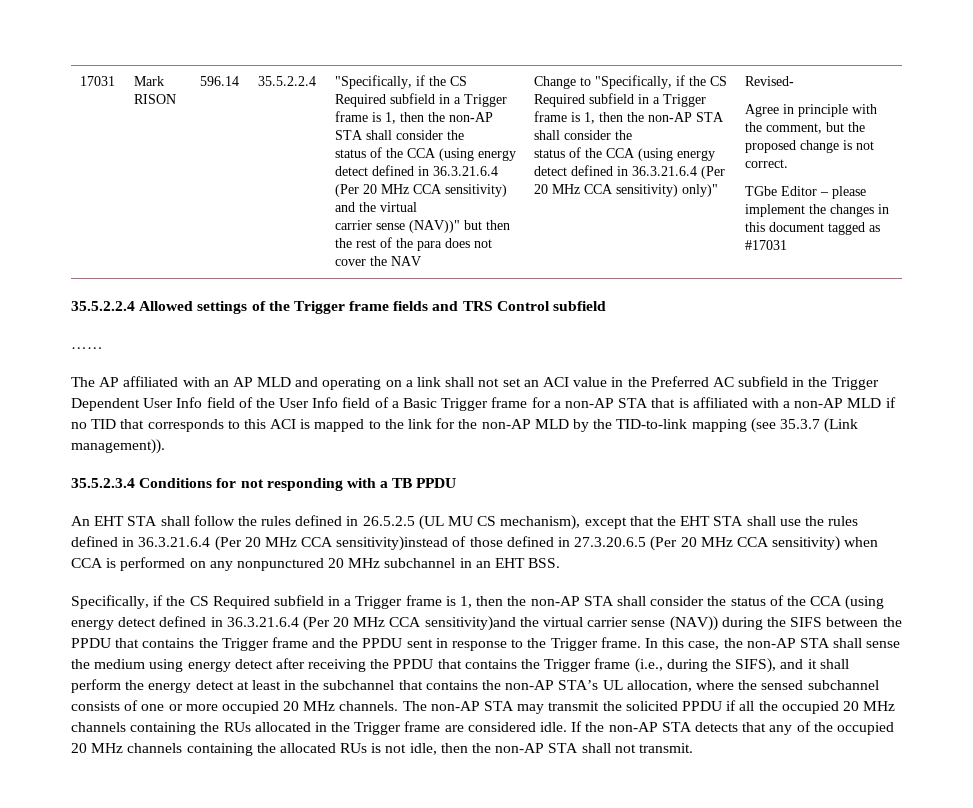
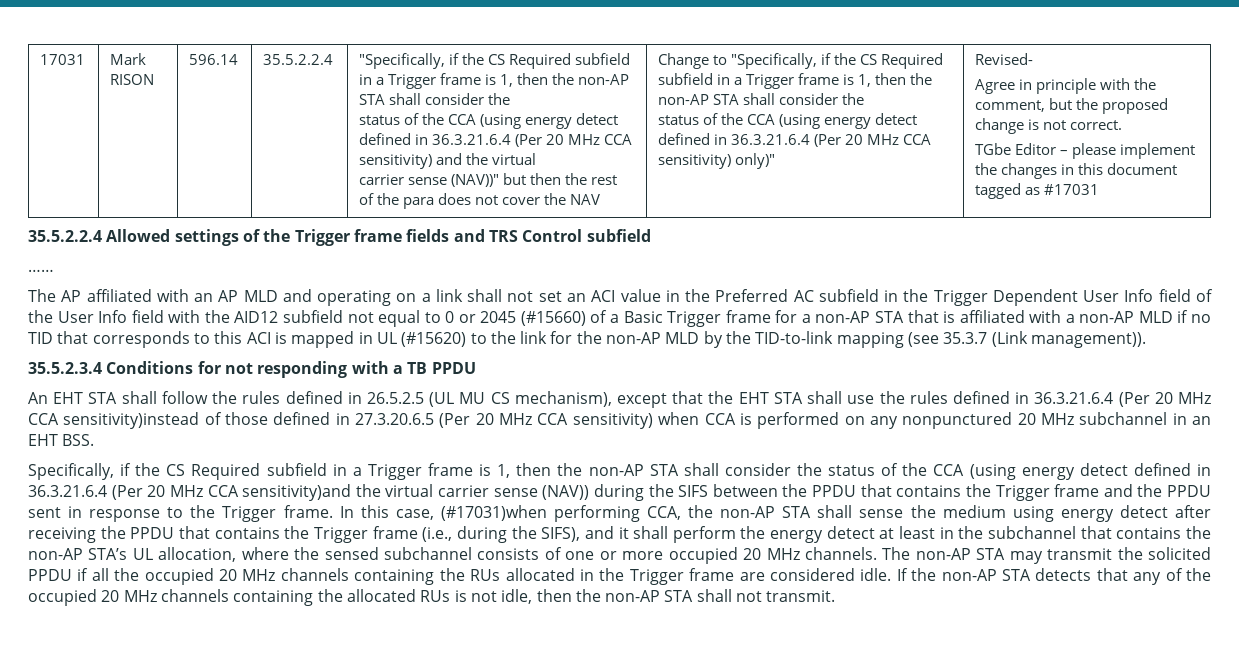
- The AP affiliated with an AP MLD and operating on a link shall not set an ACI value in the Preferred AC subfield in the Trigger Dependent User Info field of the User Info field of a Basic Trigger frame for a non-AP STA that is affiliated with a non-AP MLD if no TID that corresponds to this ACI is mapped to the link for the non-AP MLD by the TID-to-link mapping (see 35.3.7 (Link management)).
+ The AP affiliated with an AP MLD and operating on a link shall not set an ACI value in the Preferred AC subfield in the Trigger Dependent User Info field of the User Info field with the AID12 subfield not equal to 0 or 2045 (#15660) of a Basic Trigger frame for a non-AP STA that is affiliated with a non-AP MLD if no TID that corresponds to this ACI is mapped in UL (#15620) to the link for the non-AP MLD by the TID-to-link mapping (see 35.3.7 (Link management)).
- In this case, the non-AP STA shall sense the medium using energy detect after receiving the PPDU that contains the Trigger frame (i.e., during the SIFS), and it shall perform the energy detect at least in the subchannel that contains the non-AP STA’s UL allocation, where the sensed subchannel consists of one or more occupied 20 MHz channels.
+ In this case, (#17031)when performing CCA, the non-AP STA shall sense the medium using energy detect after receiving the PPDU that contains the Trigger frame (i.e., during the SIFS), and it shall perform the energy detect at least in the subchannel that contains the non-AP STA’s UL allocation, where the sensed subchannel consists of one or more occupied 20 MHz channels.

